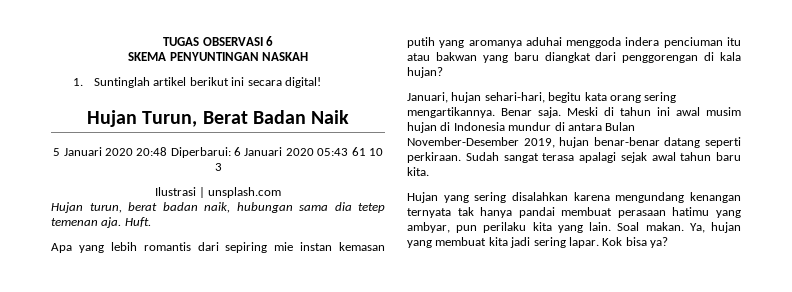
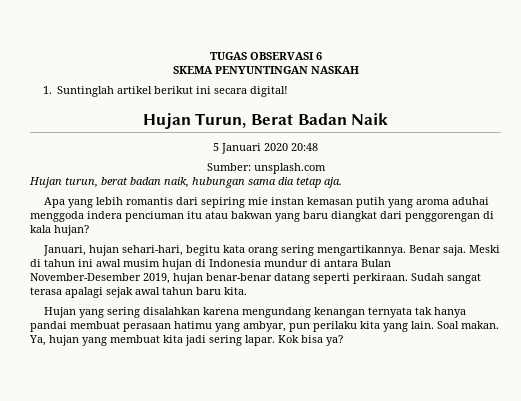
- 5 Januari 2020 20:48 Diperbarui: 6 Januari 2020 05:43 61 10 3
- Ilustrasi | unsplash.com
+ 5 Januari 2020 20:48
+ Sumber: unsplash.com
- Hujan turun, berat badan naik, hubungan sama dia tetep temenan aja. Huft.
+ Hujan turun, berat badan naik, hubungan sama dia tetap aja.
- Apa yang lebih romantis dari sepiring mie instan kemasan putih yang aromanya aduhai menggoda indera penciuman itu atau bakwan yang baru diangkat dari penggorengan di kala hujan?
+ Apa yang lebih romantis dari sepiring mie instan kemasan putih yang aroma aduhai menggoda indera penciuman itu atau bakwan yang baru diangkat dari penggorengan di kala hujan?

